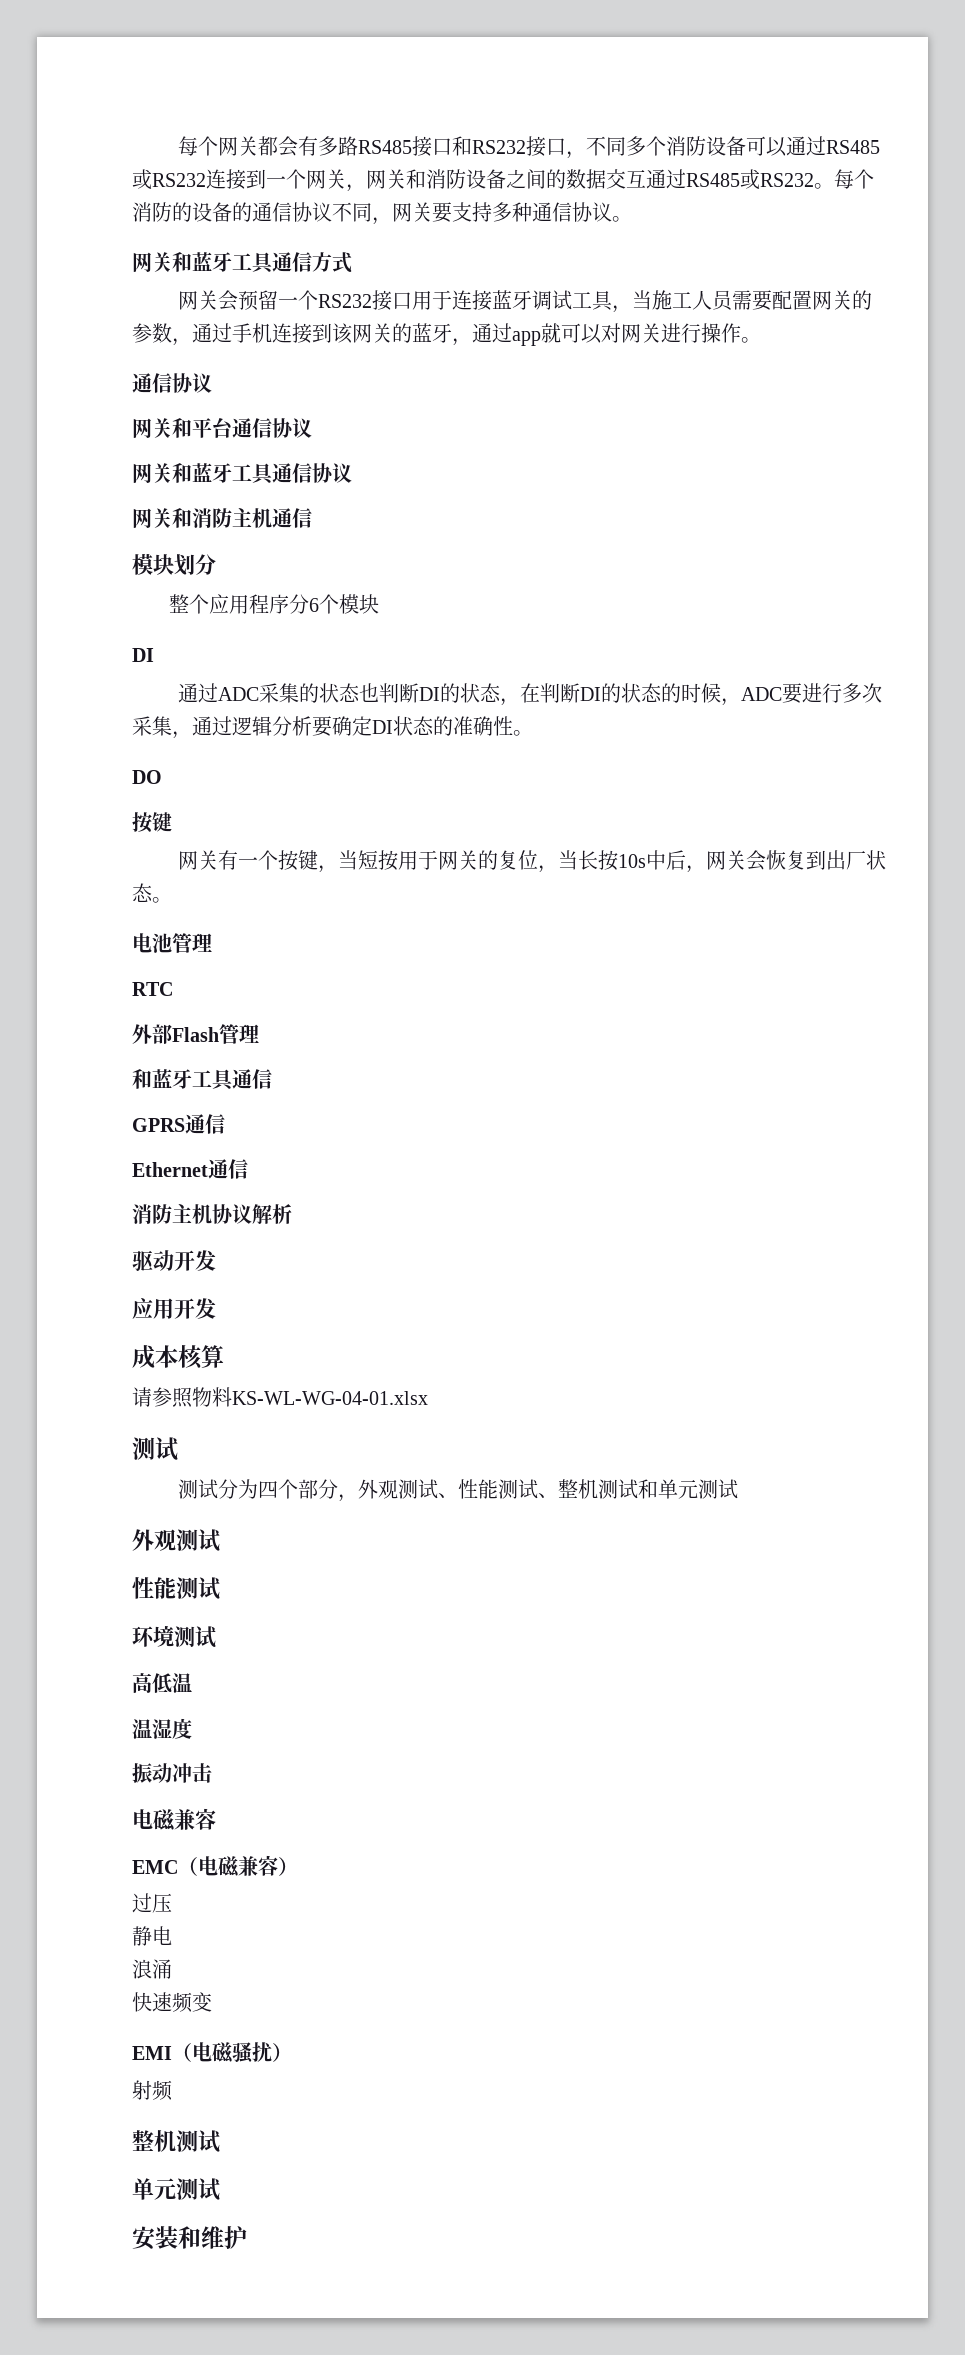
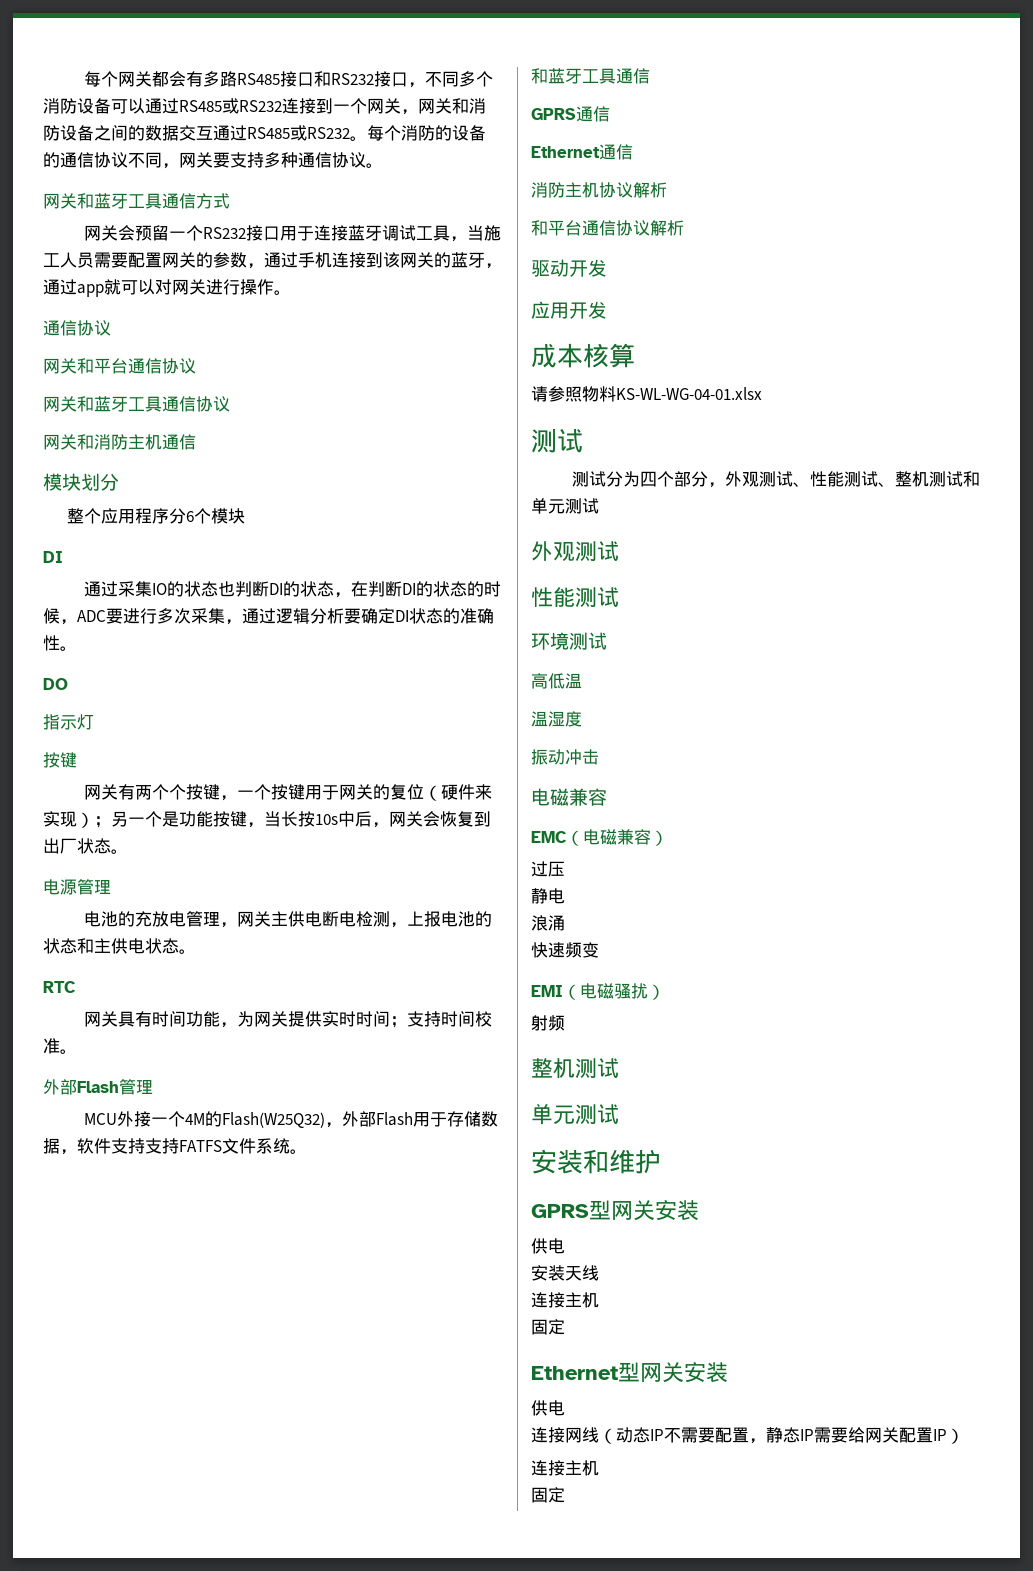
- 通过ADC采集的状态也判断DI的状态，在判断DI的状态的时候，ADC要进行多次采集，通过逻辑分析要确定DI状态的准确性。
+ 通过采集IO的状态也判断DI的状态，在判断DI的状态的时候，ADC要进行多次采集，通过逻辑分析要确定DI状态的准确性。
+ 指示灯
- 网关有一个按键，当短按用于网关的复位，当长按10s中后，网关会恢复到出厂状态。
+ 网关有两个个按键，一个按键用于网关的复位（硬件来实现）；另一个是功能按键，当长按10s中后，网关会恢复到出厂状态。
- 电池管理
+ 电源管理
+ 电池的充放电管理，网关主供电断电检测，上报电池的状态和主供电状态。
  RTC
+ 网关具有时间功能，为网关提供实时时间；支持时间校准。
  外部Flash管理
+ MCU外接一个4M的Flash(W25Q32)，外部Flash用于存储数据，软件支持支持FATFS文件系统。
+ 和平台通信协议解析
+ GPRS型网关安装
+ 供电
+ 安装天线
+ 连接主机
+ 固定
+ Ethernet型网关安装
+ 供电
+ 连接网线（动态IP不需要配置，静态IP需要给网关配置IP）
+ 连接主机
+ 固定

